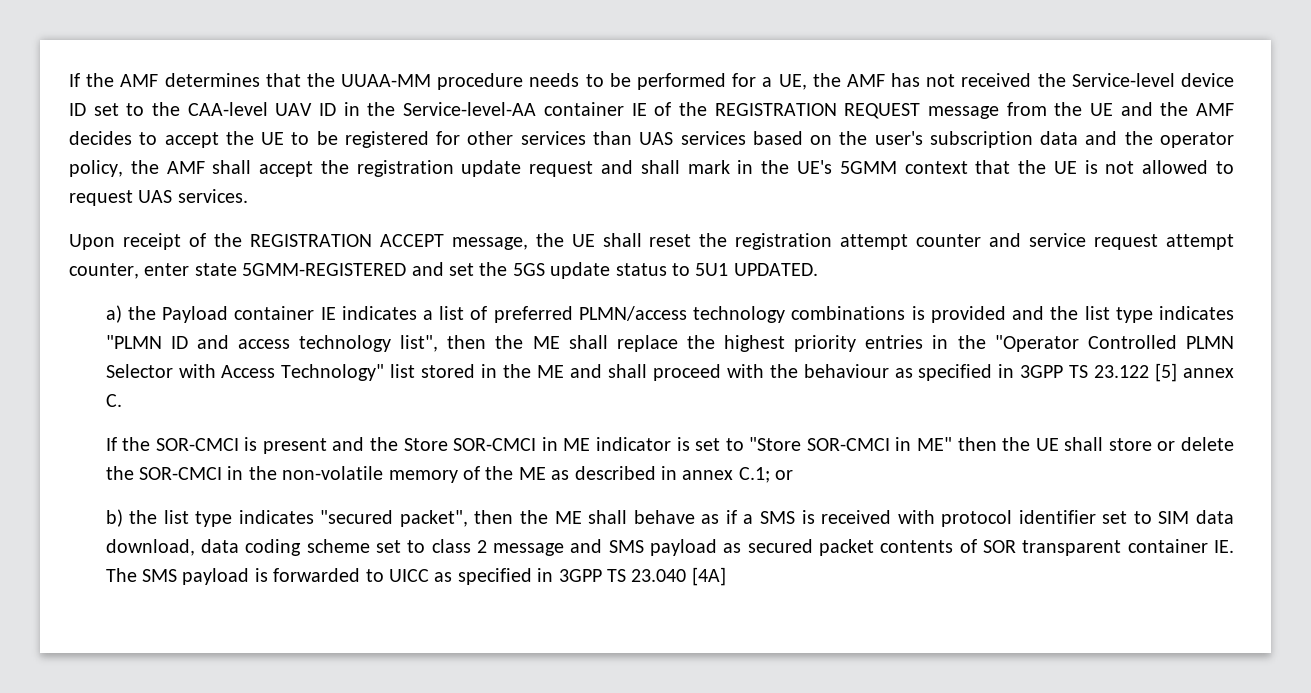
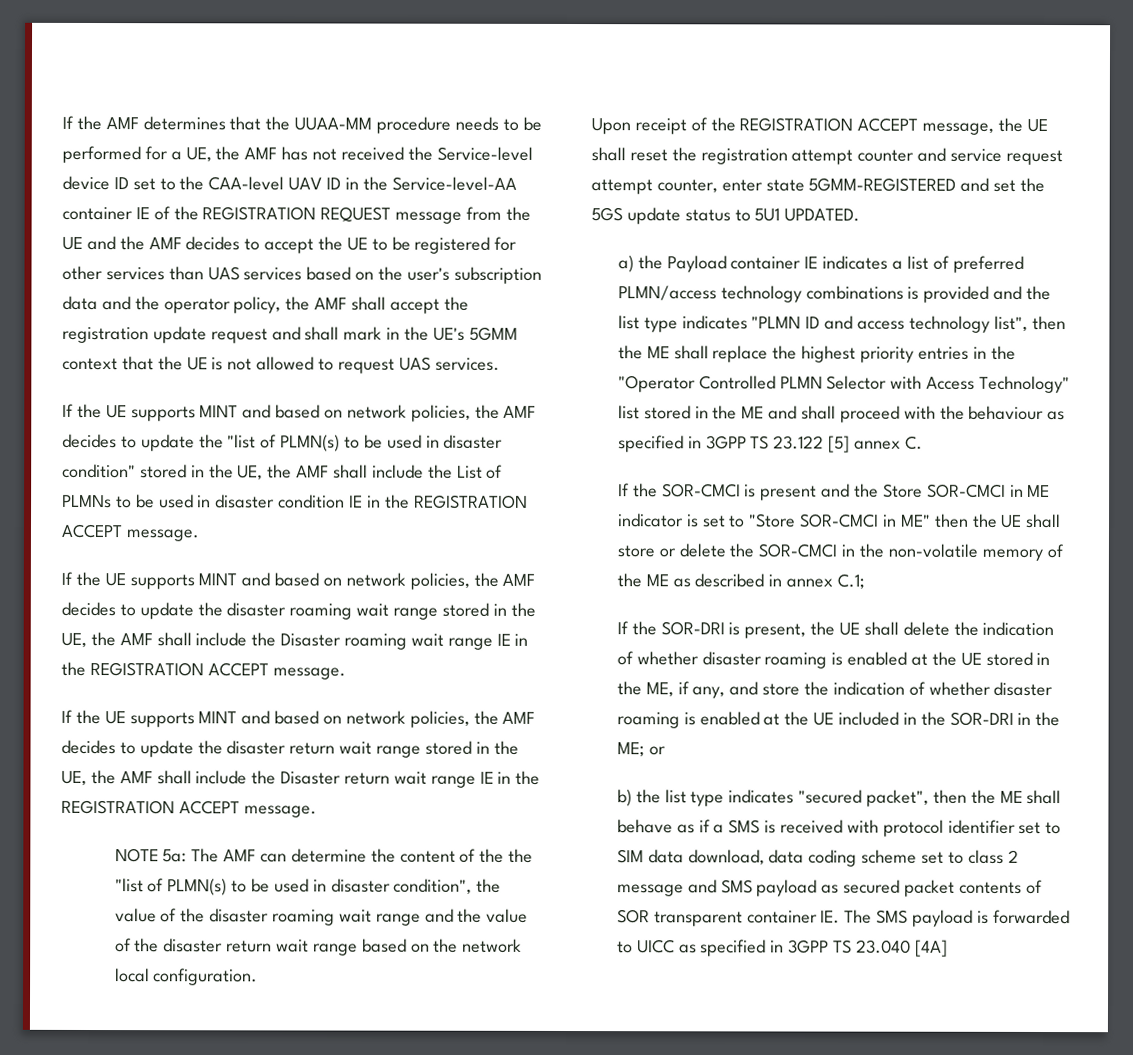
+ If the UE supports MINT and based on network policies, the AMF decides to update the "list of PLMN(s) to be used in disaster condition" stored in the UE, the AMF shall include the List of PLMNs to be used in disaster condition IE in the REGISTRATION ACCEPT message.
+ If the UE supports MINT and based on network policies, the AMF decides to update the disaster roaming wait range stored in the UE, the AMF shall include the Disaster roaming wait range IE in the REGISTRATION ACCEPT message.
+ If the UE supports MINT and based on network policies, the AMF decides to update the disaster return wait range stored in the UE, the AMF shall include the Disaster return wait range IE in the REGISTRATION ACCEPT message.
+ NOTE 5a: The AMF can determine the content of the the "list of PLMN(s) to be used in disaster condition", the value of the disaster roaming wait range and the value of the disaster return wait range based on the network local configuration.
- If the SOR-CMCI is present and the Store SOR-CMCI in ME indicator is set to "Store SOR-CMCI in ME" then the UE shall store or delete the SOR-CMCI in the non-volatile memory of the ME as described in annex C.1; or
+ If the SOR-CMCI is present and the Store SOR-CMCI in ME indicator is set to "Store SOR-CMCI in ME" then the UE shall store or delete the SOR-CMCI in the non-volatile memory of the ME as described in annex C.1;
+ If the SOR-DRI is present, the UE shall delete the indication of whether disaster roaming is enabled at the UE stored in the ME, if any, and store the indication of whether disaster roaming is enabled at the UE included in the SOR-DRI in the ME; or

